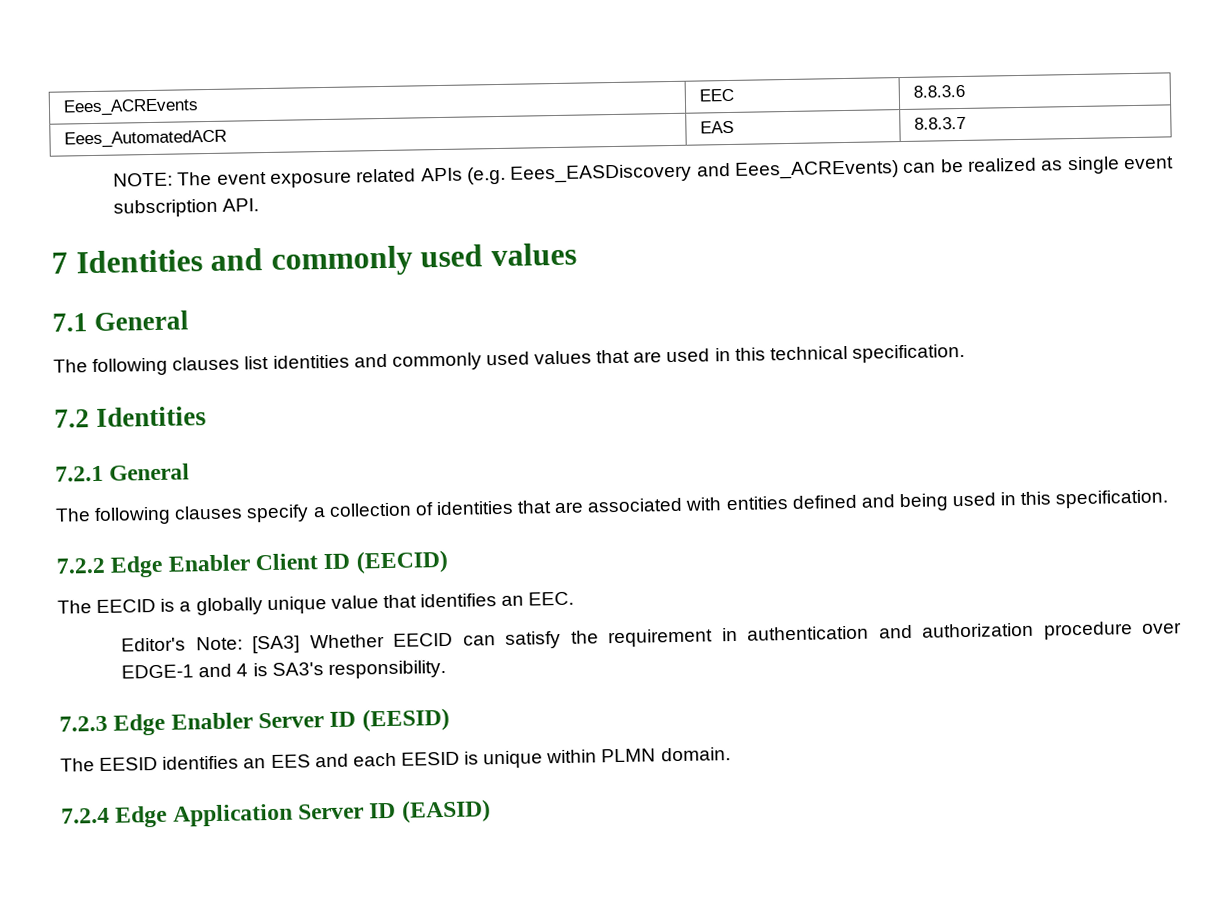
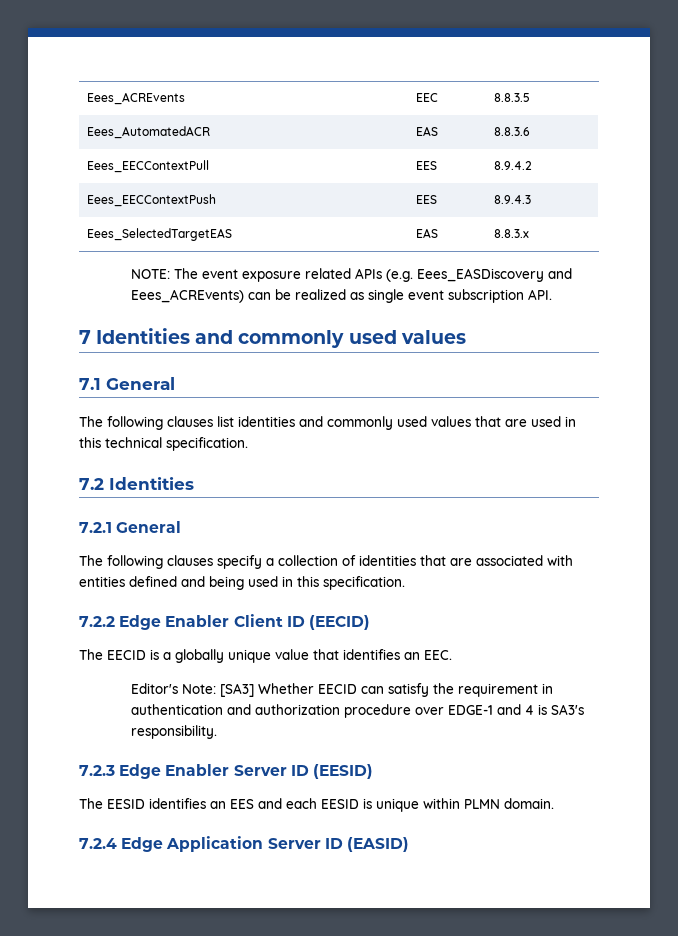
- Eees_ACREvents | EEC | 8.8.3.6
+ Eees_ACREvents | EEC | 8.8.3.5
- Eees_AutomatedACR | EAS | 8.8.3.7
+ Eees_AutomatedACR | EAS | 8.8.3.6
+ Eees_EECContextPull | EES | 8.9.4.2
+ Eees_EECContextPush | EES | 8.9.4.3
+ Eees_SelectedTargetEAS | EAS | 8.8.3.x

